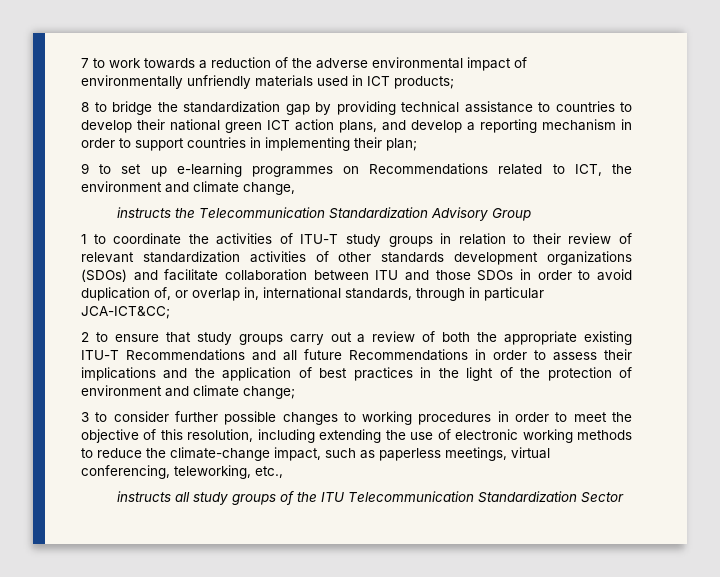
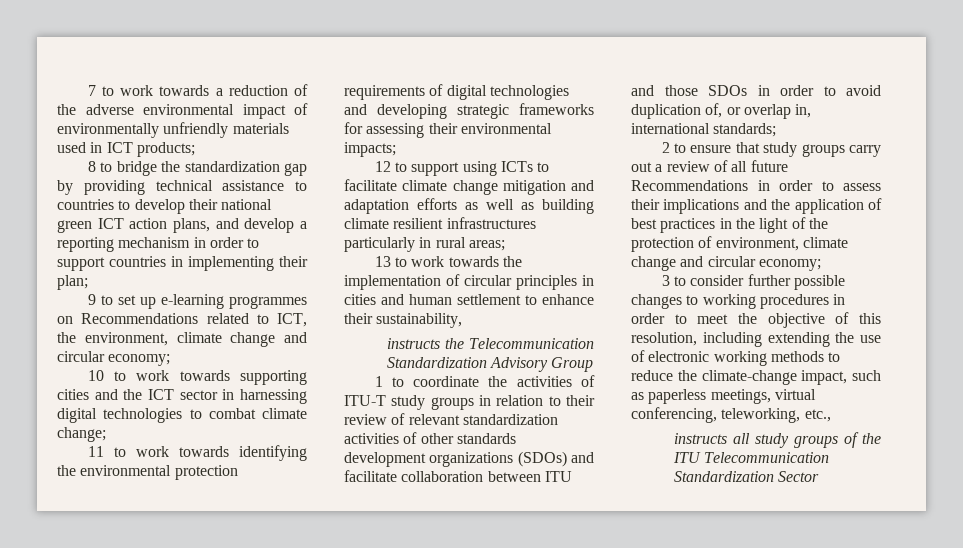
- 9 to set up e-learning programmes on Recommendations related to ICT, the environment and climate change,
+ 9 to set up e-learning programmes on Recommendations related to ICT, the environment, climate change and circular economy;
+ 10 to work towards supporting cities and the ICT sector in harnessing digital technologies to combat climate change;
+ 11 to work towards identifying the environmental protection requirements of digital technologies and developing strategic frameworks for assessing their environmental impacts;
+ 12 to support using ICTs to facilitate climate change mitigation and adaptation efforts as well as building climate resilient infrastructures particularly in rural areas;
+ 13 to work towards the implementation of circular principles in cities and human settlement to enhance their sustainability,
- 1 to coordinate the activities of ITU-T study groups in relation to their review of relevant standardization activities of other standards development organizations (SDOs) and facilitate collaboration between ITU and those SDOs in order to avoid duplication of, or overlap in, international standards, through in particular JCA-ICT&CC;
+ 1 to coordinate the activities of ITU-T study groups in relation to their review of relevant standardization activities of other standards development organizations (SDOs) and facilitate collaboration between ITU and those SDOs in order to avoid duplication of, or overlap in, international standards;
- 2 to ensure that study groups carry out a review of both the appropriate existing ITU-T Recommendations and all future Recommendations in order to assess their implications and the application of best practices in the light of the protection of environment and climate change;
+ 2 to ensure that study groups carry out a review of all future Recommendations in order to assess their implications and the application of best practices in the light of the protection of environment, climate change and circular economy;

